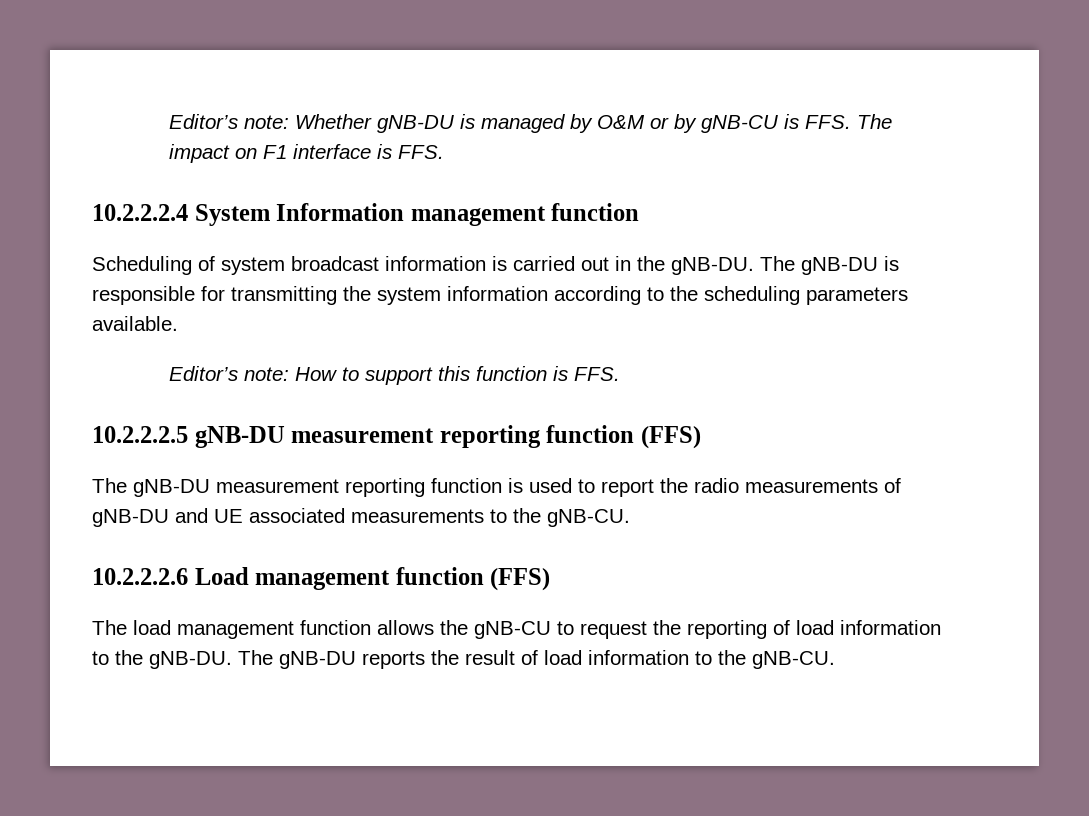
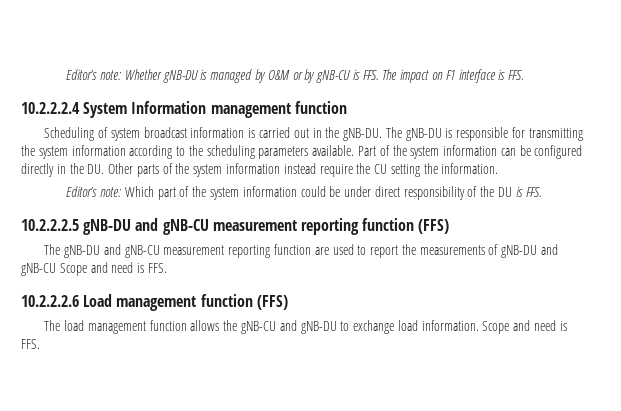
- The gNB-DU is responsible for transmitting the system information according to the scheduling parameters available.
- Editor’s note: How to support this function is FFS.
+ The gNB-DU is responsible for transmitting the system information according to the scheduling parameters available. Part of the system information can be configured directly in the DU. Other parts of the system information instead require the CU setting the information.
+ Editor’s note: Which part of the system information could be under direct responsibility of the DU is FFS.
- 10.2.2.2.5 gNB-DU measurement reporting function (FFS)
+ 10.2.2.2.5 gNB-DU and gNB-CU measurement reporting function (FFS)
- The gNB-DU measurement reporting function is used to report the radio measurements of gNB-DU and UE associated measurements to the gNB-CU.
+ The gNB-DU and gNB-CU measurement reporting function are used to report the measurements of gNB-DU and gNB-CU Scope and need is FFS.
- The load management function allows the gNB-CU to request the reporting of load information to the gNB-DU. The gNB-DU reports the result of load information to the gNB-CU.
+ The load management function allows the gNB-CU and gNB-DU to exchange load information. Scope and need is FFS.

